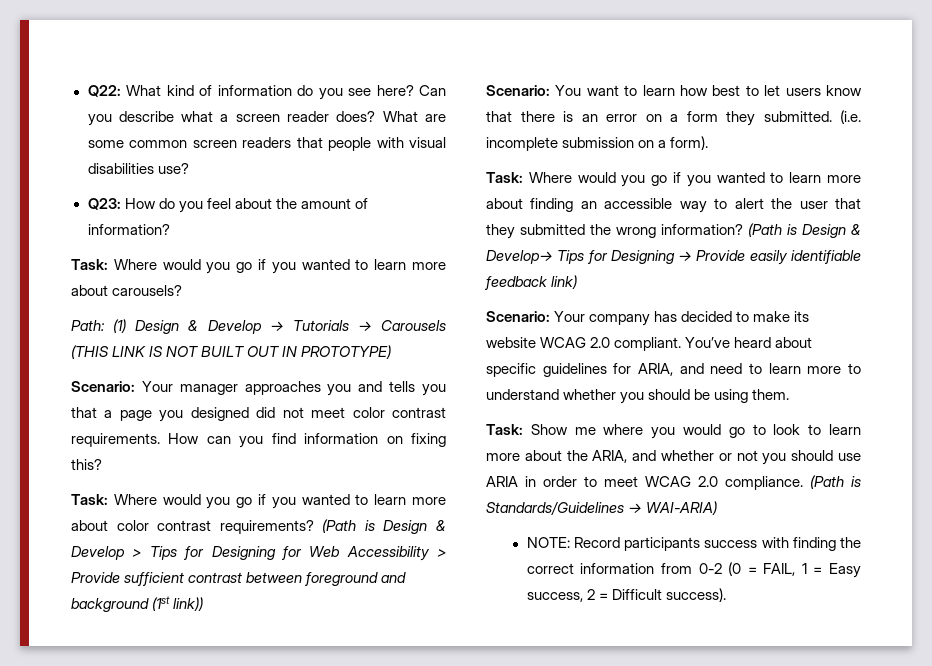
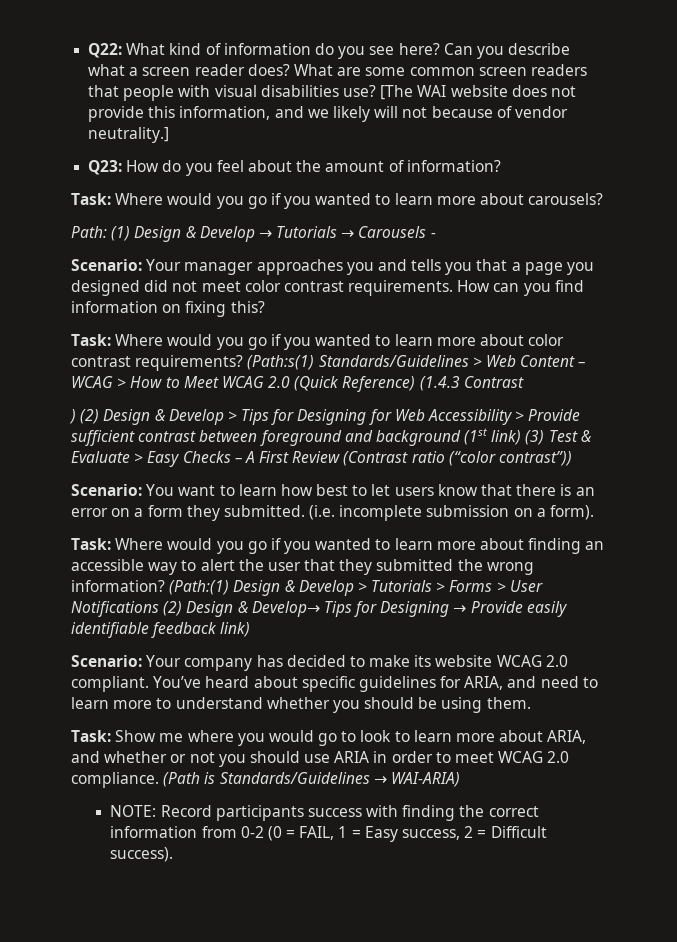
+ [The WAI website does not provide this information, and we likely will not because of vendor neutrality.]
- Path: (1) Design & Develop → Tutorials → Carousels (THIS LINK IS NOT BUILT OUT IN PROTOTYPE)
+ Path: (1) Design & Develop → Tutorials → Carousels -
- (Path is Design & Develop > Tips for Designing for Web Accessibility > Provide sufficient contrast between foreground and background (1st link))
+ (Path:s(1) Standards/Guidelines > Web Content – WCAG > How to Meet WCAG 2.0 (Quick Reference) (1.4.3 Contrast
+ ) (2) Design & Develop > Tips for Designing for Web Accessibility > Provide sufficient contrast between foreground and background (1st link) (3) Test & Evaluate > Easy Checks – A First Review (Contrast ratio (“color contrast”))
- (Path is Design & Develop→ Tips for Designing → Provide easily identifiable feedback link)
+ (Path:(1) Design & Develop > Tutorials > Forms > User Notifications (2) Design & Develop→ Tips for Designing → Provide easily identifiable feedback link)
- Task: Show me where you would go to look to learn more about the ARIA, and whether or not you should use ARIA in order to meet WCAG 2.0 compliance.
+ Task: Show me where you would go to look to learn more about ARIA, and whether or not you should use ARIA in order to meet WCAG 2.0 compliance.

